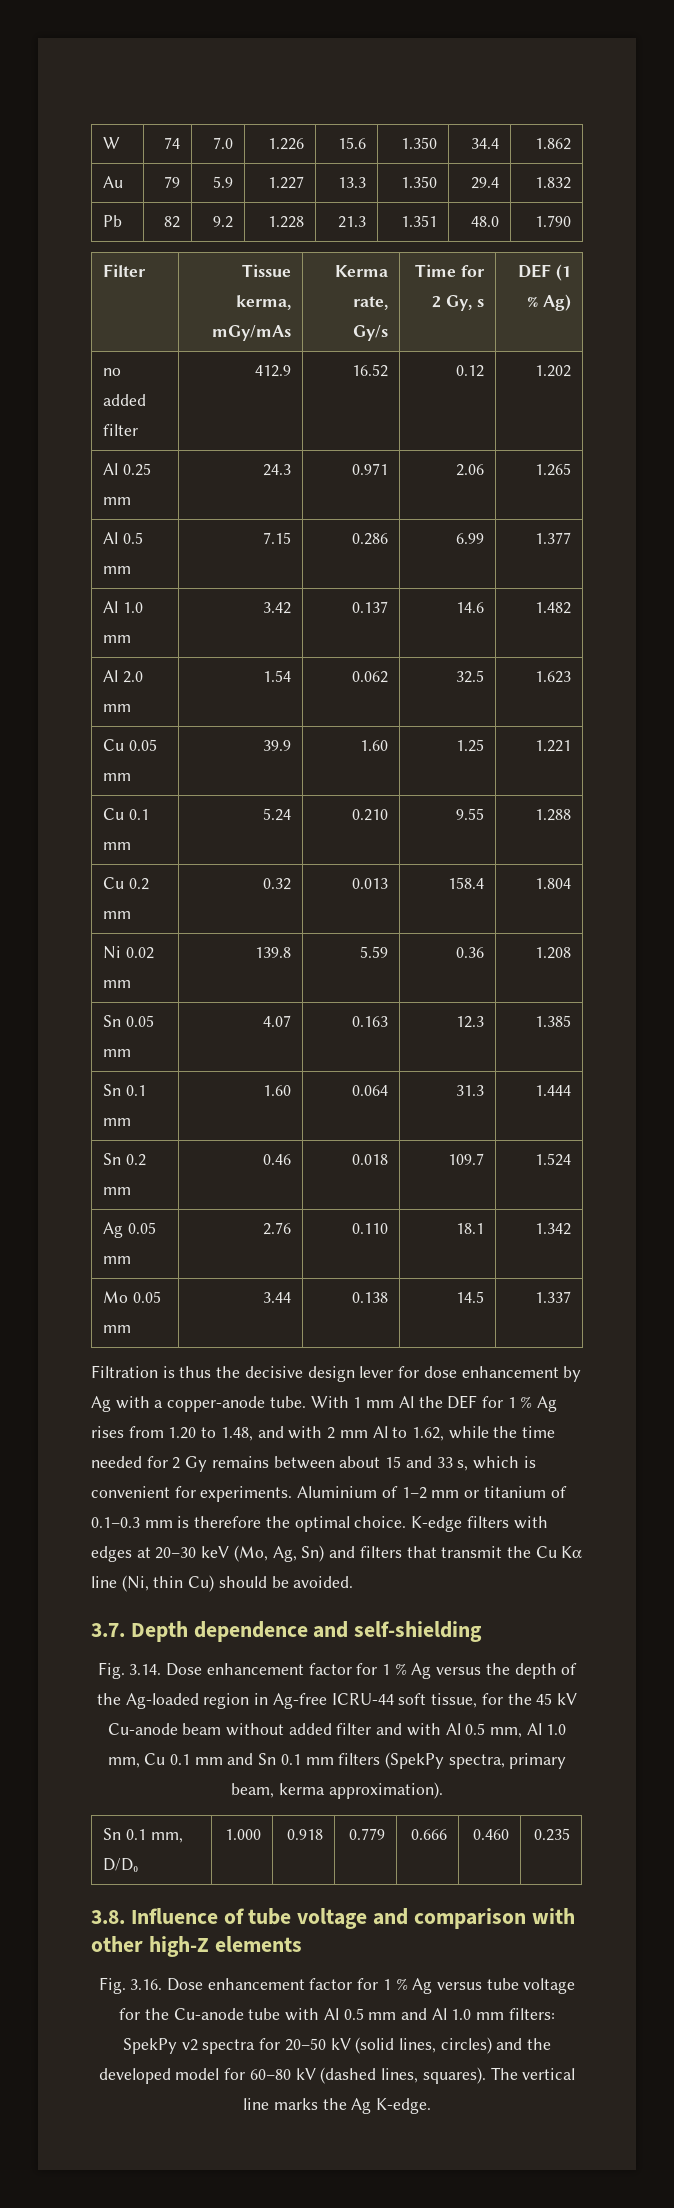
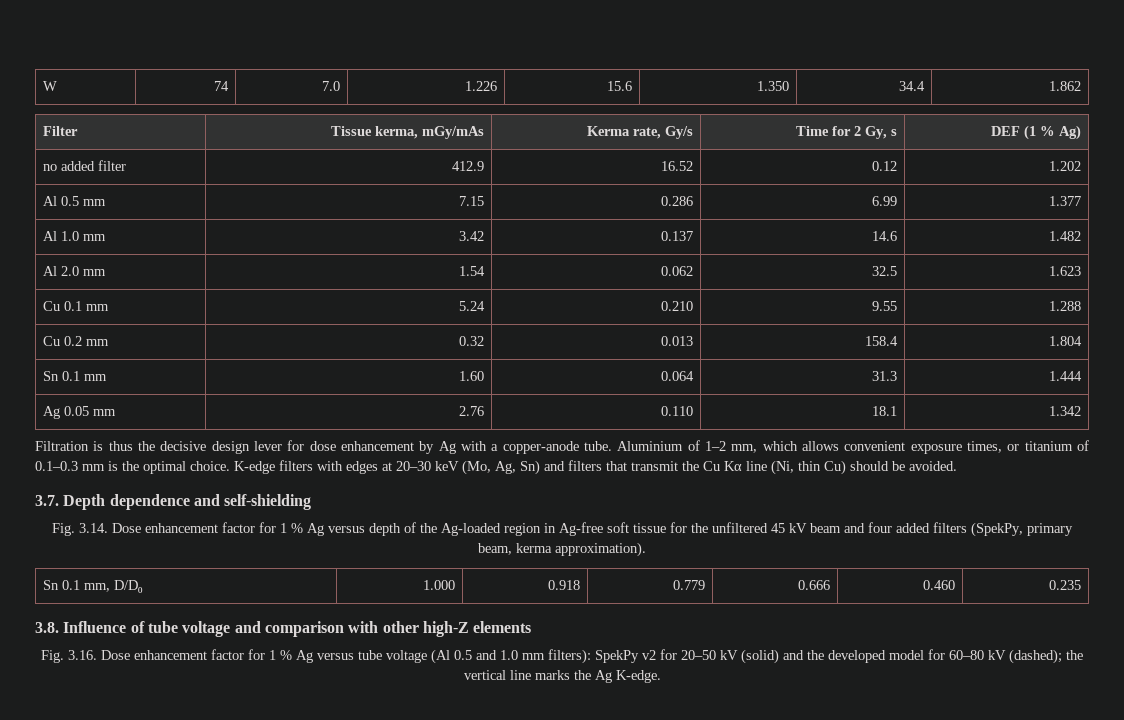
- Au | 79 | 5.9 | 1.227 | 13.3 | 1.350 | 29.4 | 1.832
- Pb | 82 | 9.2 | 1.228 | 21.3 | 1.351 | 48.0 | 1.790
- Al 0.25 mm | 24.3 | 0.971 | 2.06 | 1.265
- Cu 0.05 mm | 39.9 | 1.60 | 1.25 | 1.221
- Ni 0.02 mm | 139.8 | 5.59 | 0.36 | 1.208
- Sn 0.05 mm | 4.07 | 0.163 | 12.3 | 1.385
- Sn 0.2 mm | 0.46 | 0.018 | 109.7 | 1.524
- Mo 0.05 mm | 3.44 | 0.138 | 14.5 | 1.337
- With 1 mm Al the DEF for 1 % Ag rises from 1.20 to 1.48, and with 2 mm Al to 1.62, while the time needed for 2 Gy remains between about 15 and 33 s, which is convenient for experiments. Aluminium of 1–2 mm or titanium of 0.1–0.3 mm is therefore the optimal choice.
+ Aluminium of 1–2 mm, which allows convenient exposure times, or titanium of 0.1–0.3 mm is the optimal choice.
- Fig. 3.14. Dose enhancement factor for 1 % Ag versus the depth of the Ag-loaded region in Ag-free ICRU-44 soft tissue, for the 45 kV Cu-anode beam without added filter and with Al 0.5 mm, Al 1.0 mm, Cu 0.1 mm and Sn 0.1 mm filters (SpekPy spectra, primary beam, kerma approximation).
+ Fig. 3.14. Dose enhancement factor for 1 % Ag versus depth of the Ag-loaded region in Ag-free soft tissue for the unfiltered 45 kV beam and four added filters (SpekPy, primary beam, kerma approximation).
- Fig. 3.16. Dose enhancement factor for 1 % Ag versus tube voltage for the Cu-anode tube with Al 0.5 mm and Al 1.0 mm filters: SpekPy v2 spectra for 20–50 kV (solid lines, circles) and the developed model for 60–80 kV (dashed lines, squares). The vertical line marks the Ag K-edge.
+ Fig. 3.16. Dose enhancement factor for 1 % Ag versus tube voltage (Al 0.5 and 1.0 mm filters): SpekPy v2 for 20–50 kV (solid) and the developed model for 60–80 kV (dashed); the vertical line marks the Ag K-edge.

